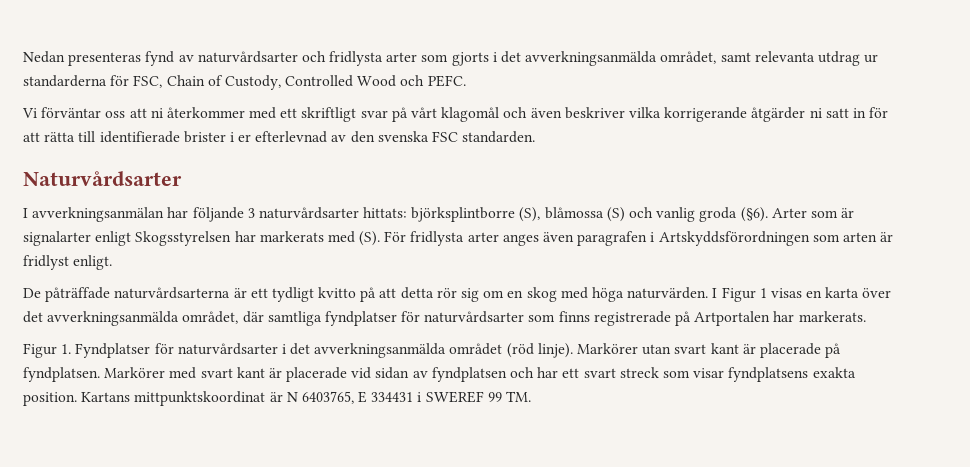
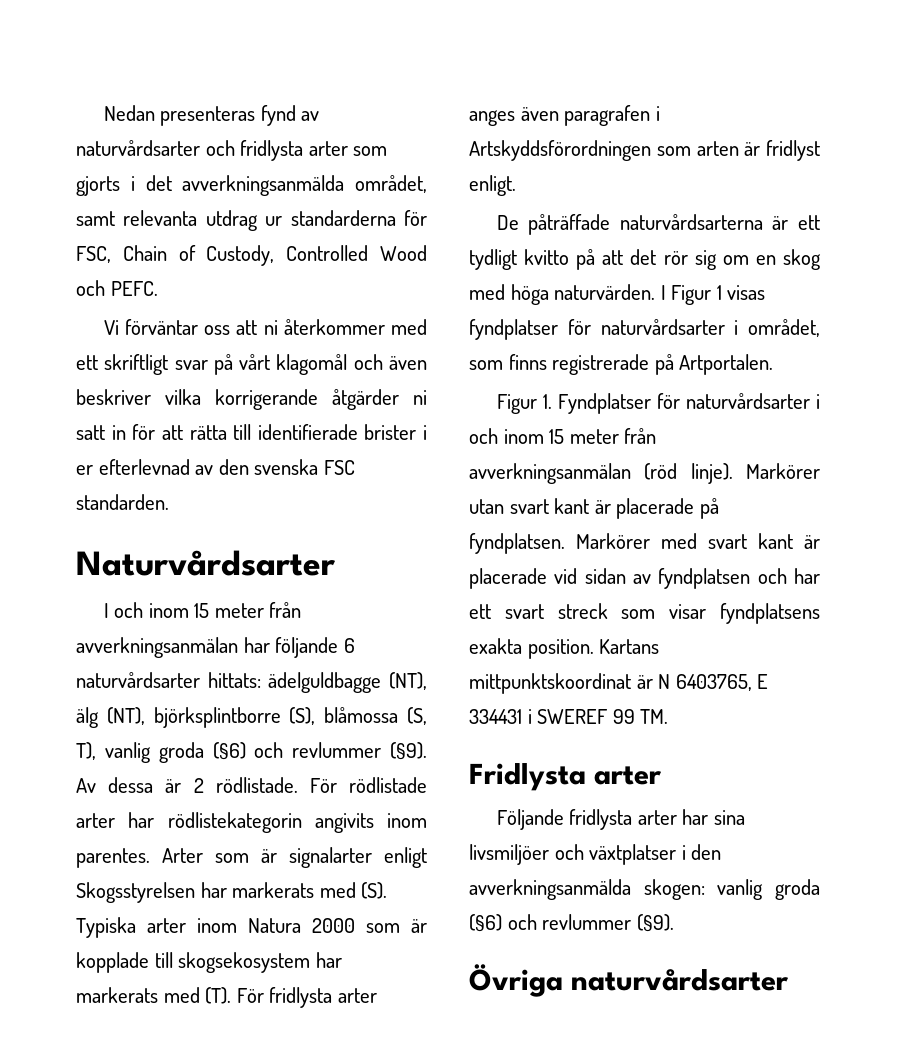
- I avverkningsanmälan har följande 3 naturvårdsarter hittats: björksplintborre (S), blåmossa (S) och vanlig groda (§6).
+ I och inom 15 meter från avverkningsanmälan har följande 6 naturvårdsarter hittats: ädelguldbagge (NT), älg (NT), björksplintborre (S), blåmossa (S, T), vanlig groda (§6) och revlummer (§9). Av dessa är 2 rödlistade. För rödlistade arter har rödlistekategorin angivits inom parentes.
- Arter som är signalarter enligt Skogsstyrelsen har markerats med (S). För fridlysta arter anges även paragrafen i Artskyddsförordningen som arten är fridlyst enligt.
+ Arter som är signalarter enligt Skogsstyrelsen har markerats med (S). Typiska arter inom Natura 2000 som är kopplade till skogsekosystem har markerats med (T). För fridlysta arter anges även paragrafen i Artskyddsförordningen som arten är fridlyst enligt.
- De påträffade naturvårdsarterna är ett tydligt kvitto på att detta rör sig om en skog med höga naturvärden.
+ De påträffade naturvårdsarterna är ett tydligt kvitto på att det rör sig om en skog med höga naturvärden.
- I Figur 1 visas en karta över det avverkningsanmälda området, där samtliga fyndplatser för naturvårdsarter som finns registrerade på Artportalen har markerats.
+ I Figur 1 visas fyndplatser för naturvårdsarter i området, som finns registrerade på Artportalen.
- Figur 1. Fyndplatser för naturvårdsarter i det avverkningsanmälda området (röd linje).
+ Figur 1. Fyndplatser för naturvårdsarter i och inom 15 meter från avverkningsanmälan (röd linje).
+ Fridlysta arter
+ Följande fridlysta arter har sina livsmiljöer och växtplatser i den avverkningsanmälda skogen: vanlig groda (§6) och revlummer (§9).
+ Övriga naturvårdsarter

